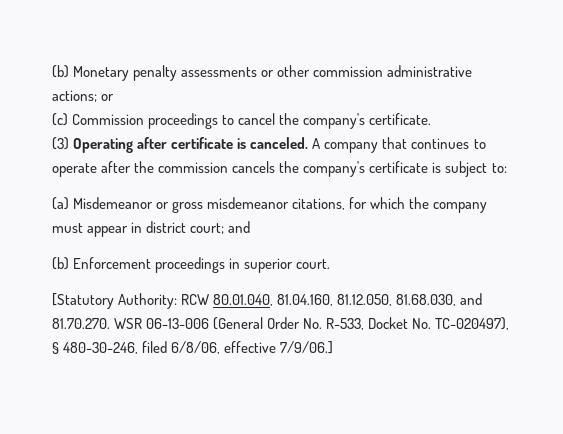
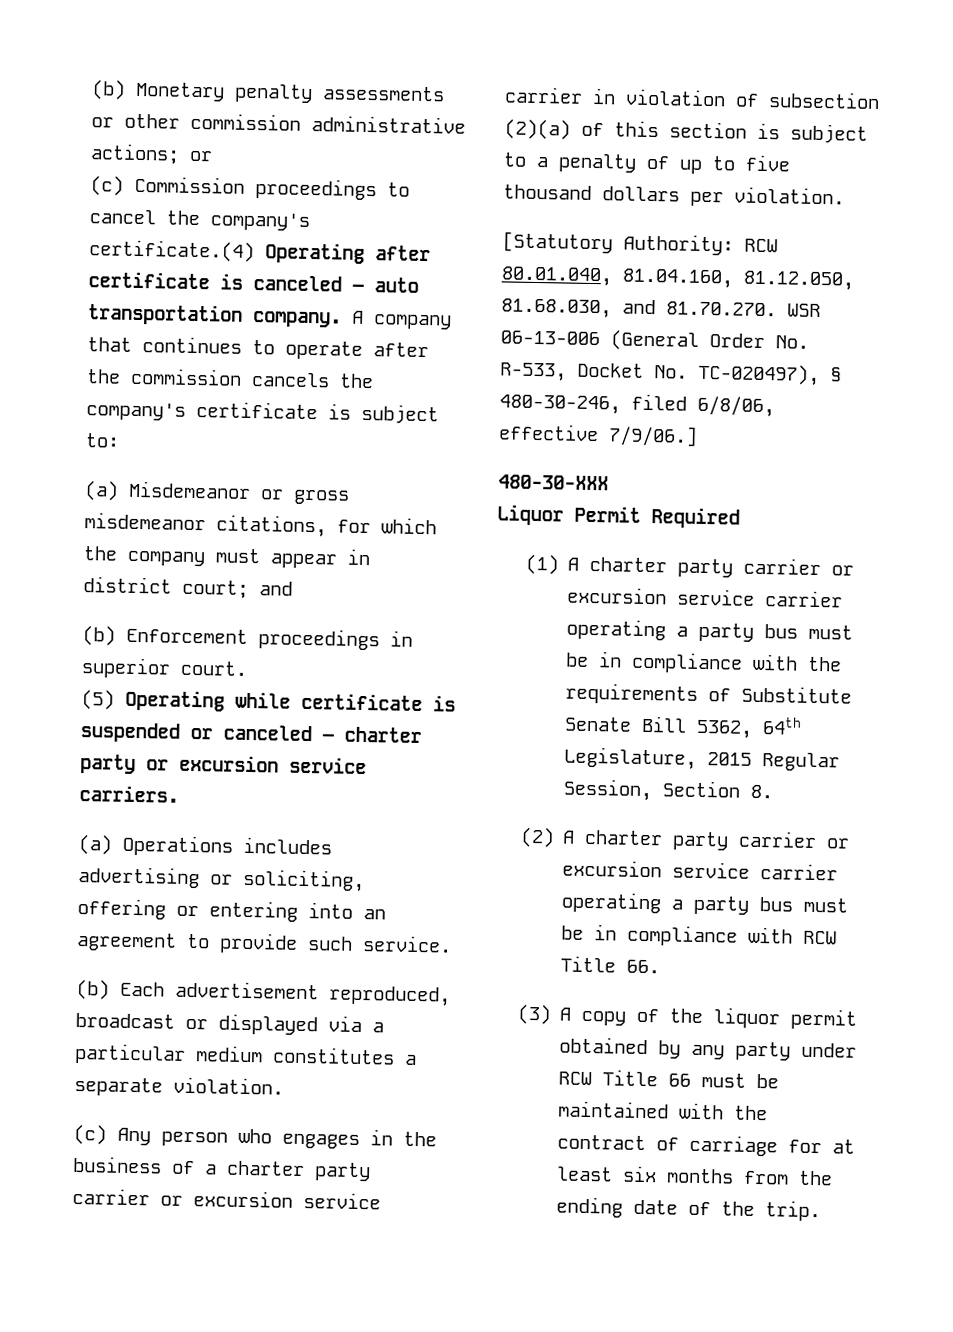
- (c) Commission proceedings to cancel the company's certificate.
- (3) Operating after certificate is canceled.
+ (c) Commission proceedings to cancel the company's certificate.(4) Operating after certificate is canceled – auto transportation company.
+ (5) Operating while certificate is suspended or canceled – charter party or excursion service carriers.
+ (a) Operations includes advertising or soliciting, offering or entering into an agreement to provide such service.
+ (b) Each advertisement reproduced, broadcast or displayed via a particular medium constitutes a separate violation.
+ (c) Any person who engages in the business of a charter party carrier or excursion service carrier in violation of subsection (2)(a) of this section is subject to a penalty of up to five thousand dollars per violation.
+ 480-30-XXX
+ Liquor Permit Required
+ (1) A charter party carrier or excursion service carrier operating a party bus must be in compliance with the requirements of Substitute Senate Bill 5362, 64th Legislature, 2015 Regular Session, Section 8.
+ (2) A charter party carrier or excursion service carrier operating a party bus must be in compliance with RCW Title 66.
+ (3) A copy of the liquor permit obtained by any party under RCW Title 66 must be maintained with the contract of carriage for at least six months from the ending date of the trip.

